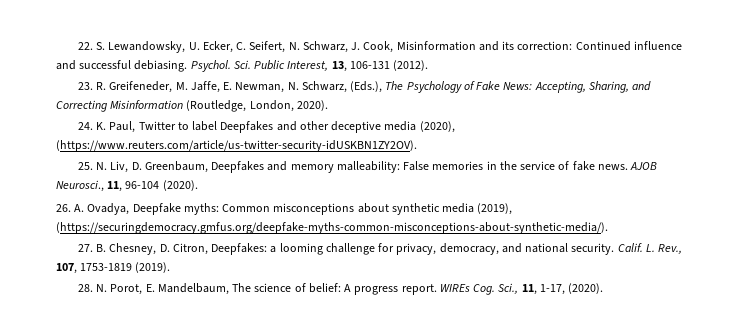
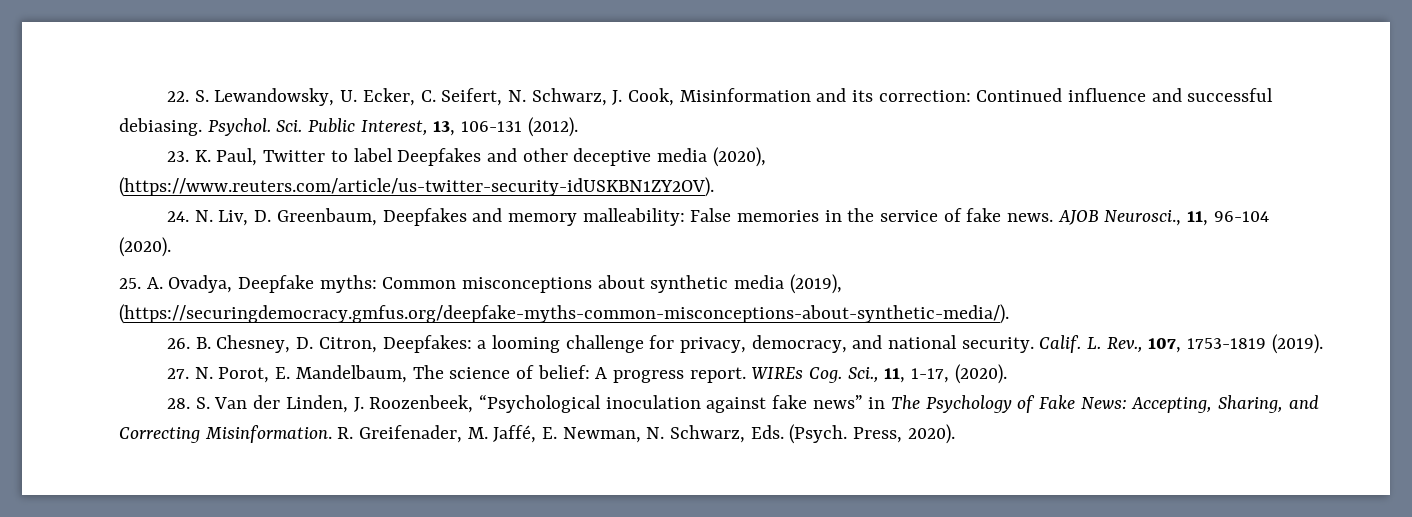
- 23. R. Greifeneder, M. Jaffe, E. Newman, N. Schwarz, (Eds.), The Psychology of Fake News: Accepting, Sharing, and Correcting Misinformation (Routledge, London, 2020).
- 24. K. Paul, Twitter to label Deepfakes and other deceptive media (2020), (https://www.reuters.com/article/us-twitter-security-idUSKBN1ZY2OV).
+ 23. K. Paul, Twitter to label Deepfakes and other deceptive media (2020), (https://www.reuters.com/article/us-twitter-security-idUSKBN1ZY2OV).
- 25. N. Liv, D. Greenbaum, Deepfakes and memory malleability: False memories in the service of fake news.
+ 24. N. Liv, D. Greenbaum, Deepfakes and memory malleability: False memories in the service of fake news.
- 26. A. Ovadya, Deepfake myths: Common misconceptions about synthetic media (2019), (https://securingdemocracy.gmfus.org/deepfake-myths-common-misconceptions-about-synthetic-media/).
+ 25. A. Ovadya, Deepfake myths: Common misconceptions about synthetic media (2019), (https://securingdemocracy.gmfus.org/deepfake-myths-common-misconceptions-about-synthetic-media/).
- 27. B. Chesney, D. Citron, Deepfakes: a looming challenge for privacy, democracy, and national security.
+ 26. B. Chesney, D. Citron, Deepfakes: a looming challenge for privacy, democracy, and national security.
- 28. N. Porot, E. Mandelbaum, The science of belief: A progress report.
+ 27. N. Porot, E. Mandelbaum, The science of belief: A progress report.
+ 28. S. Van der Linden, J. Roozenbeek, “Psychological inoculation against fake news” in The Psychology of Fake News: Accepting, Sharing, and Correcting Misinformation. R. Greifenader, M. Jaffé, E. Newman, N. Schwarz, Eds. (Psych. Press, 2020).

